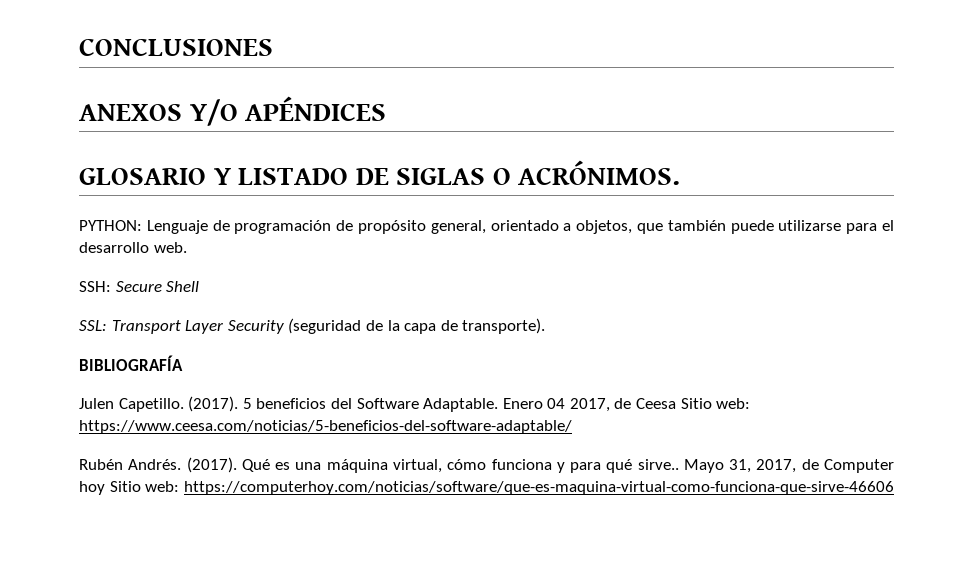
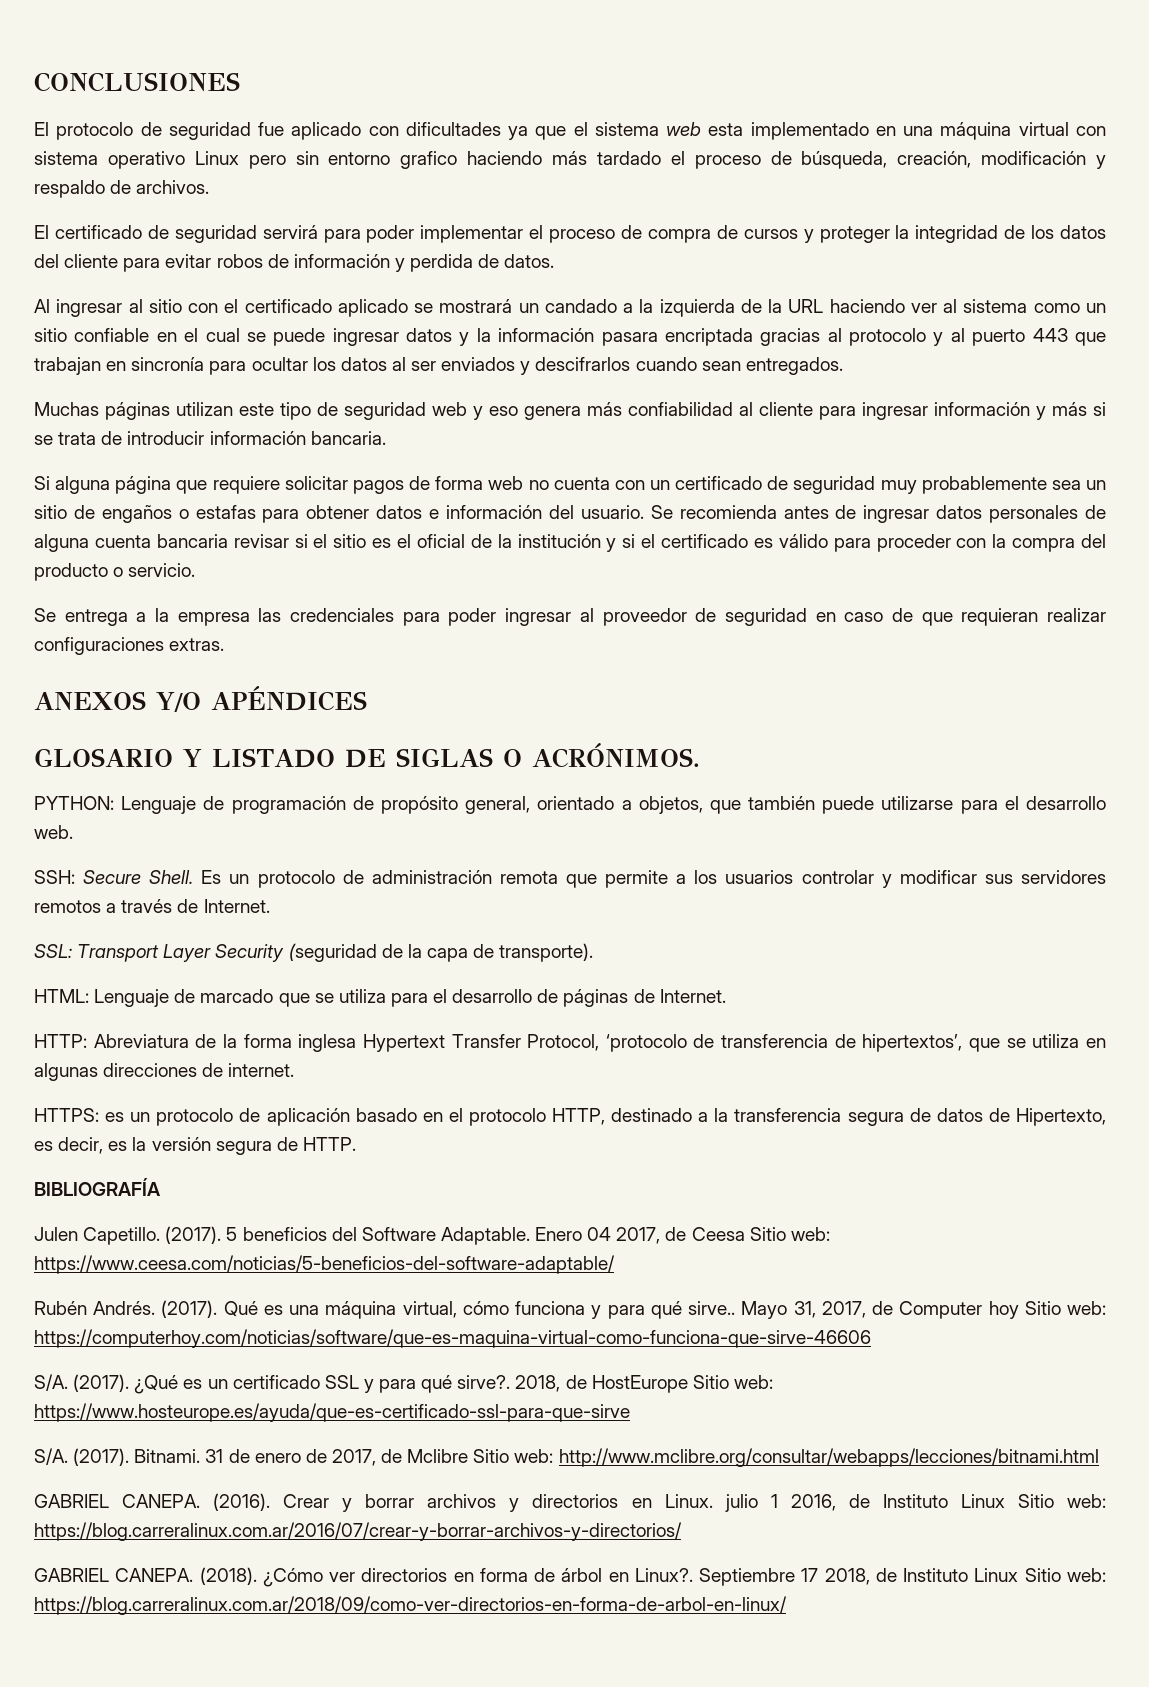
+ El protocolo de seguridad fue aplicado con dificultades ya que el sistema web esta implementado en una máquina virtual con sistema operativo Linux pero sin entorno grafico haciendo más tardado el proceso de búsqueda, creación, modificación y respaldo de archivos.
+ El certificado de seguridad servirá para poder implementar el proceso de compra de cursos y proteger la integridad de los datos del cliente para evitar robos de información y perdida de datos.
+ Al ingresar al sitio con el certificado aplicado se mostrará un candado a la izquierda de la URL haciendo ver al sistema como un sitio confiable en el cual se puede ingresar datos y la información pasara encriptada gracias al protocolo y al puerto 443 que trabajan en sincronía para ocultar los datos al ser enviados y descifrarlos cuando sean entregados.
+ Muchas páginas utilizan este tipo de seguridad web y eso genera más confiabilidad al cliente para ingresar información y más si se trata de introducir información bancaria.
+ Si alguna página que requiere solicitar pagos de forma web no cuenta con un certificado de seguridad muy probablemente sea un sitio de engaños o estafas para obtener datos e información del usuario. Se recomienda antes de ingresar datos personales de alguna cuenta bancaria revisar si el sitio es el oficial de la institución y si el certificado es válido para proceder con la compra del producto o servicio.
+ Se entrega a la empresa las credenciales para poder ingresar al proveedor de seguridad en caso de que requieran realizar configuraciones extras.
- SSH: Secure Shell
+ SSH: Secure Shell. Es un protocolo de administración remota que permite a los usuarios controlar y modificar sus servidores remotos a través de Internet.
+ HTML: Lenguaje de marcado que se utiliza para el desarrollo de páginas de Internet.
+ HTTP: Abreviatura de la forma inglesa Hypertext Transfer Protocol, ‘protocolo de transferencia de hipertextos’, que se utiliza en algunas direcciones de internet.
+ HTTPS: es un protocolo de aplicación basado en el protocolo HTTP, destinado a la transferencia segura de datos de Hipertexto, es decir, es la versión segura de HTTP.
+ S/A. (2017). ¿Qué es un certificado SSL y para qué sirve?. 2018, de HostEurope Sitio web: https://www.hosteurope.es/ayuda/que-es-certificado-ssl-para-que-sirve
+ S/A. (2017). Bitnami. 31 de enero de 2017, de Mclibre Sitio web: http://www.mclibre.org/consultar/webapps/lecciones/bitnami.html
+ GABRIEL CANEPA. (2016). Crear y borrar archivos y directorios en Linux. julio 1 2016, de Instituto Linux Sitio web: https://blog.carreralinux.com.ar/2016/07/crear-y-borrar-archivos-y-directorios/
+ GABRIEL CANEPA. (2018). ¿Cómo ver directorios en forma de árbol en Linux?. Septiembre 17 2018, de Instituto Linux Sitio web: https://blog.carreralinux.com.ar/2018/09/como-ver-directorios-en-forma-de-arbol-en-linux/

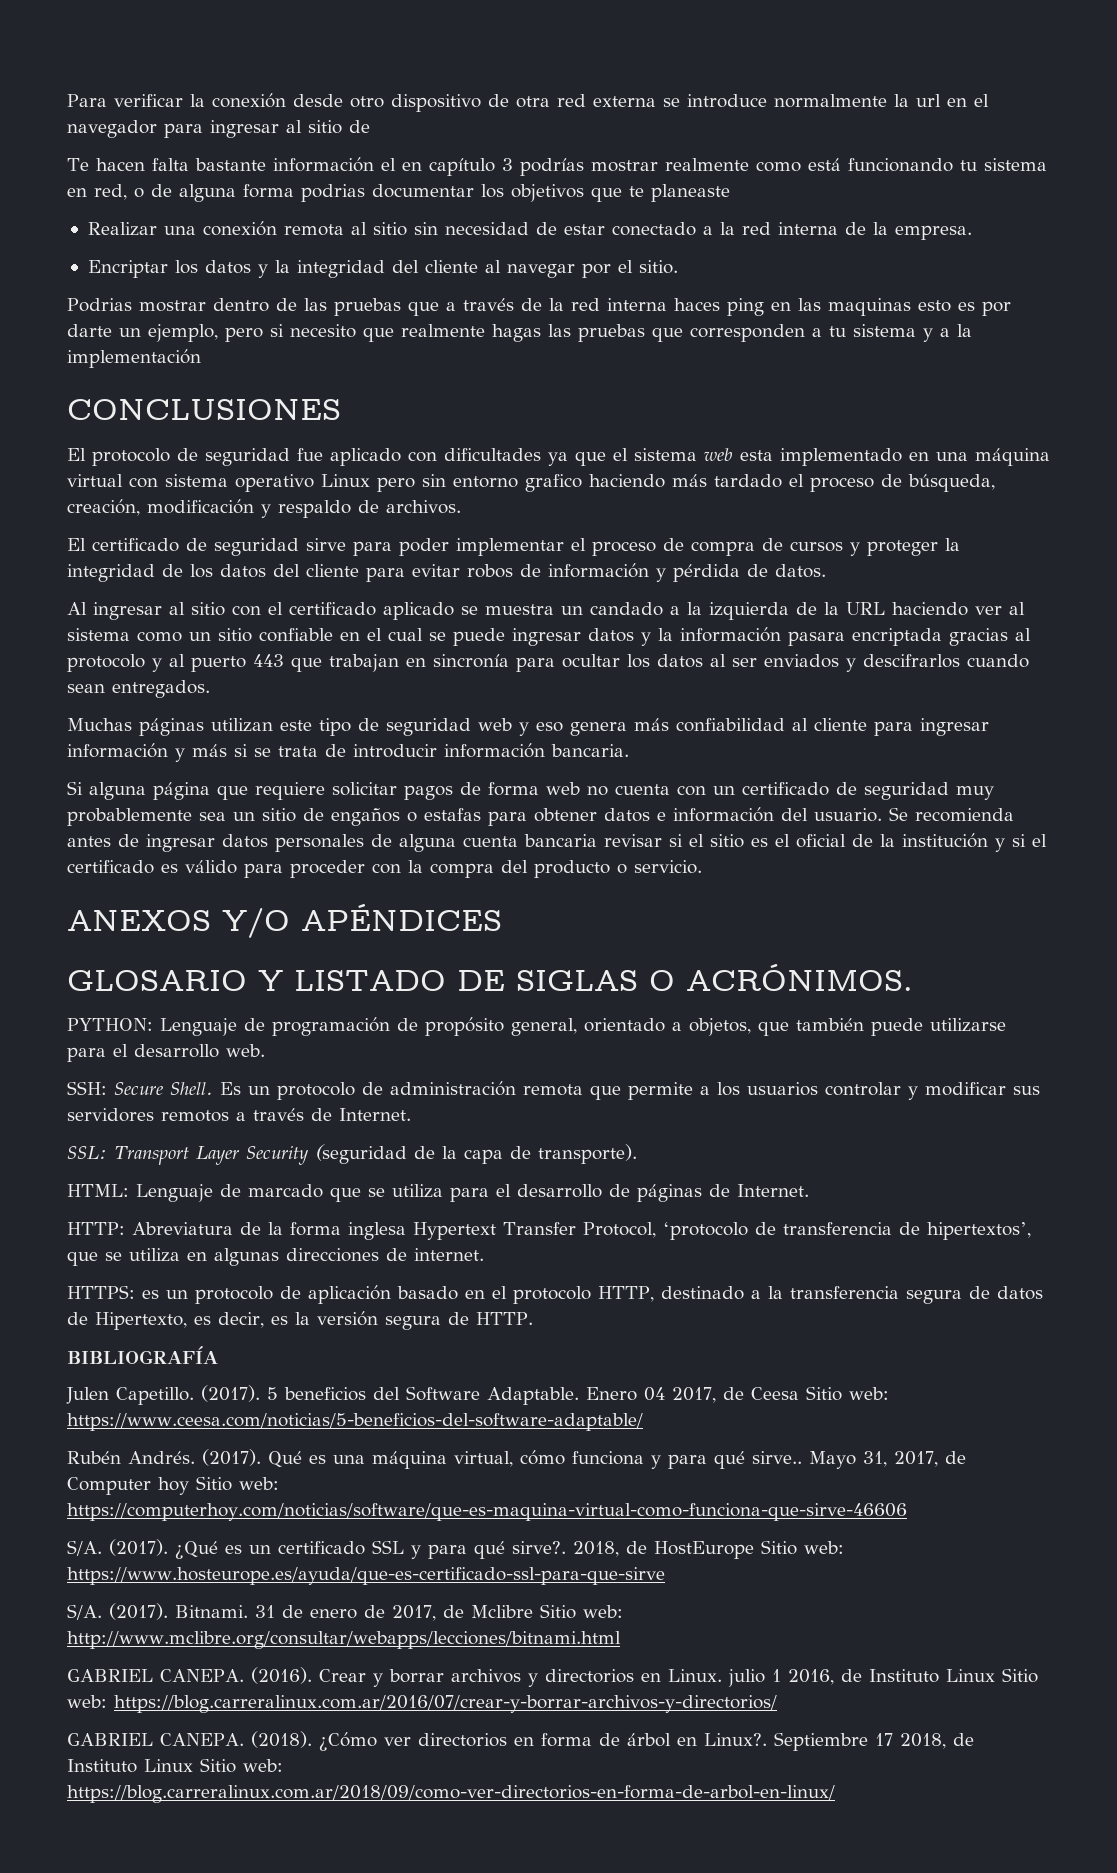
+ Para verificar la conexión desde otro dispositivo de otra red externa se introduce normalmente la url en el navegador para ingresar al sitio de
+ Te hacen falta bastante información el en capítulo 3 podrías mostrar realmente como está funcionando tu sistema en red, o de alguna forma podrias documentar los objetivos que te planeaste
+ Realizar una conexión remota al sitio sin necesidad de estar conectado a la red interna de la empresa.
+ Encriptar los datos y la integridad del cliente al navegar por el sitio.
+ Podrias mostrar dentro de las pruebas que a través de la red interna haces ping en las maquinas esto es por darte un ejemplo, pero si necesito que realmente hagas las pruebas que corresponden a tu sistema y a la implementación
- El certificado de seguridad servirá para poder implementar el proceso de compra de cursos y proteger la integridad de los datos del cliente para evitar robos de información y perdida de datos.
+ El certificado de seguridad sirve para poder implementar el proceso de compra de cursos y proteger la integridad de los datos del cliente para evitar robos de información y pérdida de datos.
- Al ingresar al sitio con el certificado aplicado se mostrará un candado a la izquierda de la URL haciendo ver al sistema como un sitio confiable en el cual se puede ingresar datos y la información pasara encriptada gracias al protocolo y al puerto 443 que trabajan en sincronía para ocultar los datos al ser enviados y descifrarlos cuando sean entregados.
+ Al ingresar al sitio con el certificado aplicado se muestra un candado a la izquierda de la URL haciendo ver al sistema como un sitio confiable en el cual se puede ingresar datos y la información pasara encriptada gracias al protocolo y al puerto 443 que trabajan en sincronía para ocultar los datos al ser enviados y descifrarlos cuando sean entregados.
- Se entrega a la empresa las credenciales para poder ingresar al proveedor de seguridad en caso de que requieran realizar configuraciones extras.

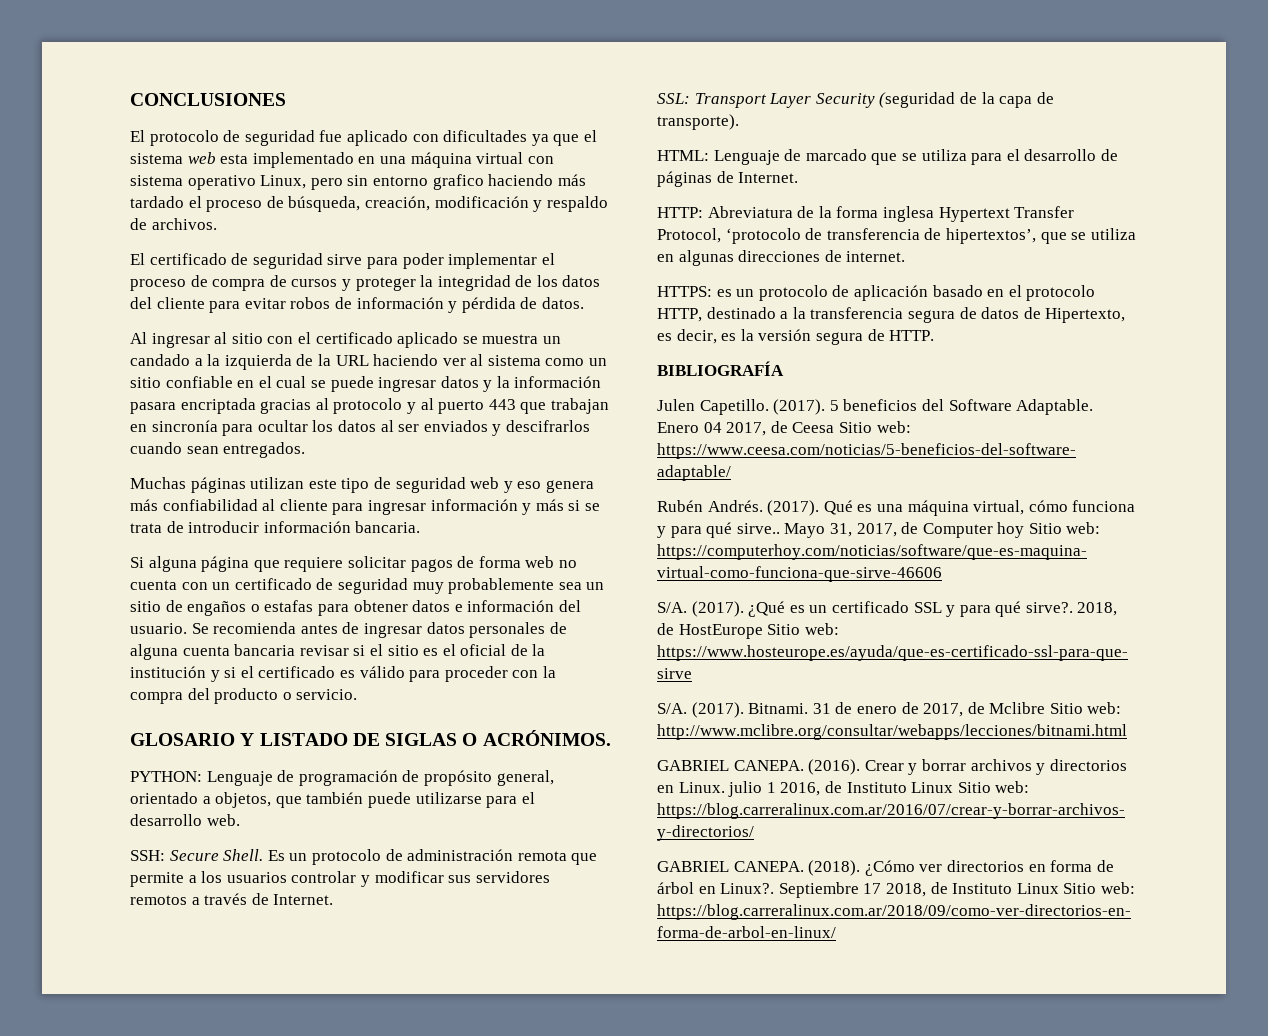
- Para verificar la conexión desde otro dispositivo de otra red externa se introduce normalmente la url en el navegador para ingresar al sitio de
- Te hacen falta bastante información el en capítulo 3 podrías mostrar realmente como está funcionando tu sistema en red, o de alguna forma podrias documentar los objetivos que te planeaste
- Realizar una conexión remota al sitio sin necesidad de estar conectado a la red interna de la empresa.
- Encriptar los datos y la integridad del cliente al navegar por el sitio.
- Podrias mostrar dentro de las pruebas que a través de la red interna haces ping en las maquinas esto es por darte un ejemplo, pero si necesito que realmente hagas las pruebas que corresponden a tu sistema y a la implementación
- El protocolo de seguridad fue aplicado con dificultades ya que el sistema web esta implementado en una máquina virtual con sistema operativo Linux pero sin entorno grafico haciendo más tardado el proceso de búsqueda, creación, modificación y respaldo de archivos.
+ El protocolo de seguridad fue aplicado con dificultades ya que el sistema web esta implementado en una máquina virtual con sistema operativo Linux, pero sin entorno grafico haciendo más tardado el proceso de búsqueda, creación, modificación y respaldo de archivos.
- ANEXOS Y/O APÉNDICES

